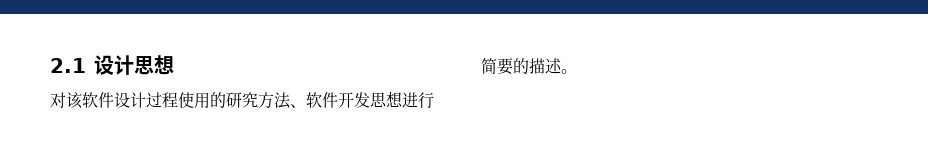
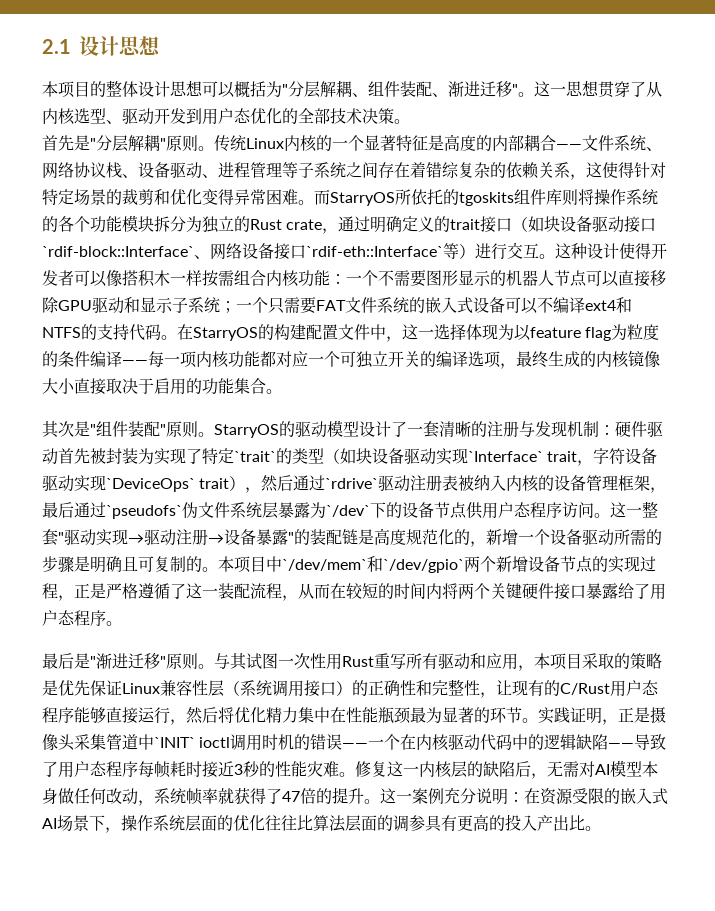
- 对该软件设计过程使用的研究方法、软件开发思想进行简要的描述。
+ 本项目的整体设计思想可以概括为"分层解耦、组件装配、渐进迁移"。这一思想贯穿了从内核选型、驱动开发到用户态优化的全部技术决策。
+ 首先是"分层解耦"原则。传统Linux内核的一个显著特征是高度的内部耦合——文件系统、网络协议栈、设备驱动、进程管理等子系统之间存在着错综复杂的依赖关系，这使得针对特定场景的裁剪和优化变得异常困难。而StarryOS所依托的tgoskits组件库则将操作系统的各个功能模块拆分为独立的Rust crate，通过明确定义的trait接口（如块设备驱动接口`rdif-block::Interface`、网络设备接口`rdif-eth::Interface`等）进行交互。这种设计使得开发者可以像搭积木一样按需组合内核功能：一个不需要图形显示的机器人节点可以直接移除GPU驱动和显示子系统；一个只需要FAT文件系统的嵌入式设备可以不编译ext4和NTFS的支持代码。在StarryOS的构建配置文件中，这一选择体现为以feature flag为粒度的条件编译——每一项内核功能都对应一个可独立开关的编译选项，最终生成的内核镜像大小直接取决于启用的功能集合。
+ 其次是"组件装配"原则。StarryOS的驱动模型设计了一套清晰的注册与发现机制：硬件驱动首先被封装为实现了特定`trait`的类型（如块设备驱动实现`Interface` trait，字符设备驱动实现`DeviceOps` trait），然后通过`rdrive`驱动注册表被纳入内核的设备管理框架，最后通过`pseudofs`伪文件系统层暴露为`/dev`下的设备节点供用户态程序访问。这一整套"驱动实现→驱动注册→设备暴露"的装配链是高度规范化的，新增一个设备驱动所需的步骤是明确且可复制的。本项目中`/dev/mem`和`/dev/gpio`两个新增设备节点的实现过程，正是严格遵循了这一装配流程，从而在较短的时间内将两个关键硬件接口暴露给了用户态程序。
+ 最后是"渐进迁移"原则。与其试图一次性用Rust重写所有驱动和应用，本项目采取的策略是优先保证Linux兼容性层（系统调用接口）的正确性和完整性，让现有的C/Rust用户态程序能够直接运行，然后将优化精力集中在性能瓶颈最为显著的环节。实践证明，正是摄像头采集管道中`INIT` ioctl调用时机的错误——一个在内核驱动代码中的逻辑缺陷——导致了用户态程序每帧耗时接近3秒的性能灾难。修复这一内核层的缺陷后，无需对AI模型本身做任何改动，系统帧率就获得了47倍的提升。这一案例充分说明：在资源受限的嵌入式AI场景下，操作系统层面的优化往往比算法层面的调参具有更高的投入产出比。

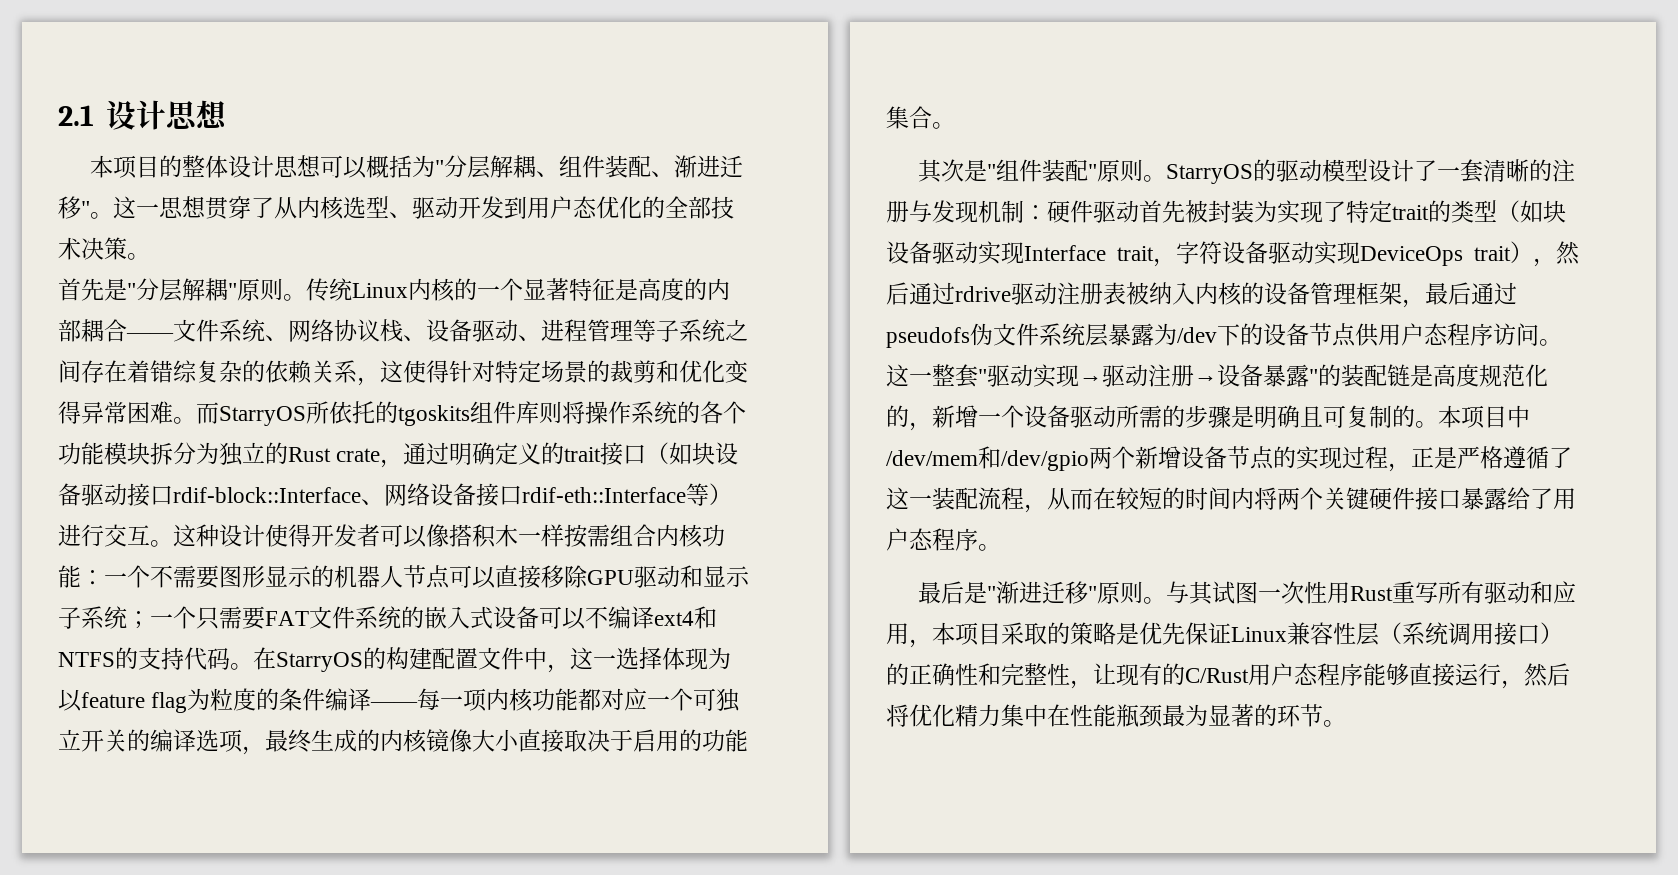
- 而StarryOS所依托的tgoskits组件库则将操作系统的各个功能模块拆分为独立的Rust crate，通过明确定义的trait接口（如块设备驱动接口`rdif-block::Interface`、网络设备接口`rdif-eth::Interface`等）进行交互。
+ 而StarryOS所依托的tgoskits组件库则将操作系统的各个功能模块拆分为独立的Rust crate，通过明确定义的trait接口（如块设备驱动接口rdif-block::Interface、网络设备接口rdif-eth::Interface等）进行交互。
- StarryOS的驱动模型设计了一套清晰的注册与发现机制：硬件驱动首先被封装为实现了特定`trait`的类型（如块设备驱动实现`Interface` trait，字符设备驱动实现`DeviceOps` trait），然后通过`rdrive`驱动注册表被纳入内核的设备管理框架，最后通过`pseudofs`伪文件系统层暴露为`/dev`下的设备节点供用户态程序访问。
+ StarryOS的驱动模型设计了一套清晰的注册与发现机制：硬件驱动首先被封装为实现了特定trait的类型（如块设备驱动实现Interface trait，字符设备驱动实现DeviceOps trait），然后通过rdrive驱动注册表被纳入内核的设备管理框架，最后通过pseudofs伪文件系统层暴露为/dev下的设备节点供用户态程序访问。
- 本项目中`/dev/mem`和`/dev/gpio`两个新增设备节点的实现过程，正是严格遵循了这一装配流程，从而在较短的时间内将两个关键硬件接口暴露给了用户态程序。
+ 本项目中/dev/mem和/dev/gpio两个新增设备节点的实现过程，正是严格遵循了这一装配流程，从而在较短的时间内将两个关键硬件接口暴露给了用户态程序。
- 实践证明，正是摄像头采集管道中`INIT` ioctl调用时机的错误——一个在内核驱动代码中的逻辑缺陷——导致了用户态程序每帧耗时接近3秒的性能灾难。修复这一内核层的缺陷后，无需对AI模型本身做任何改动，系统帧率就获得了47倍的提升。这一案例充分说明：在资源受限的嵌入式AI场景下，操作系统层面的优化往往比算法层面的调参具有更高的投入产出比。

